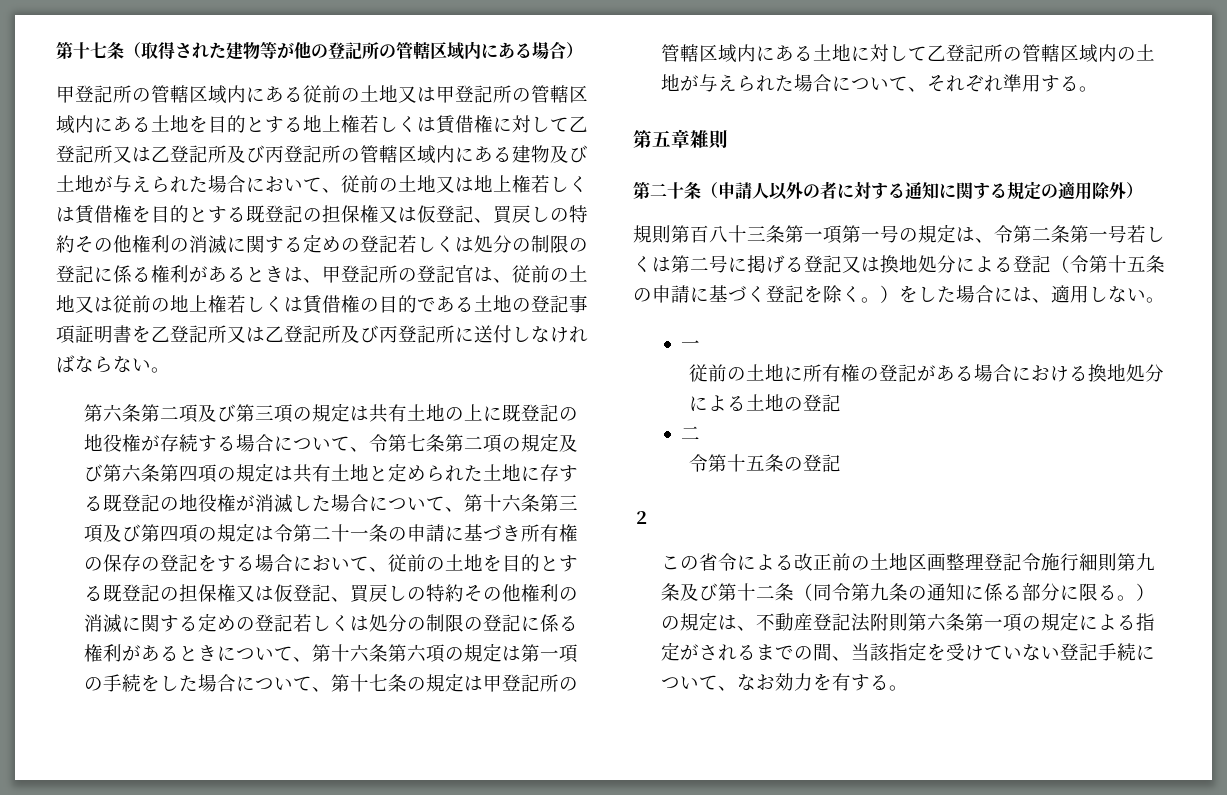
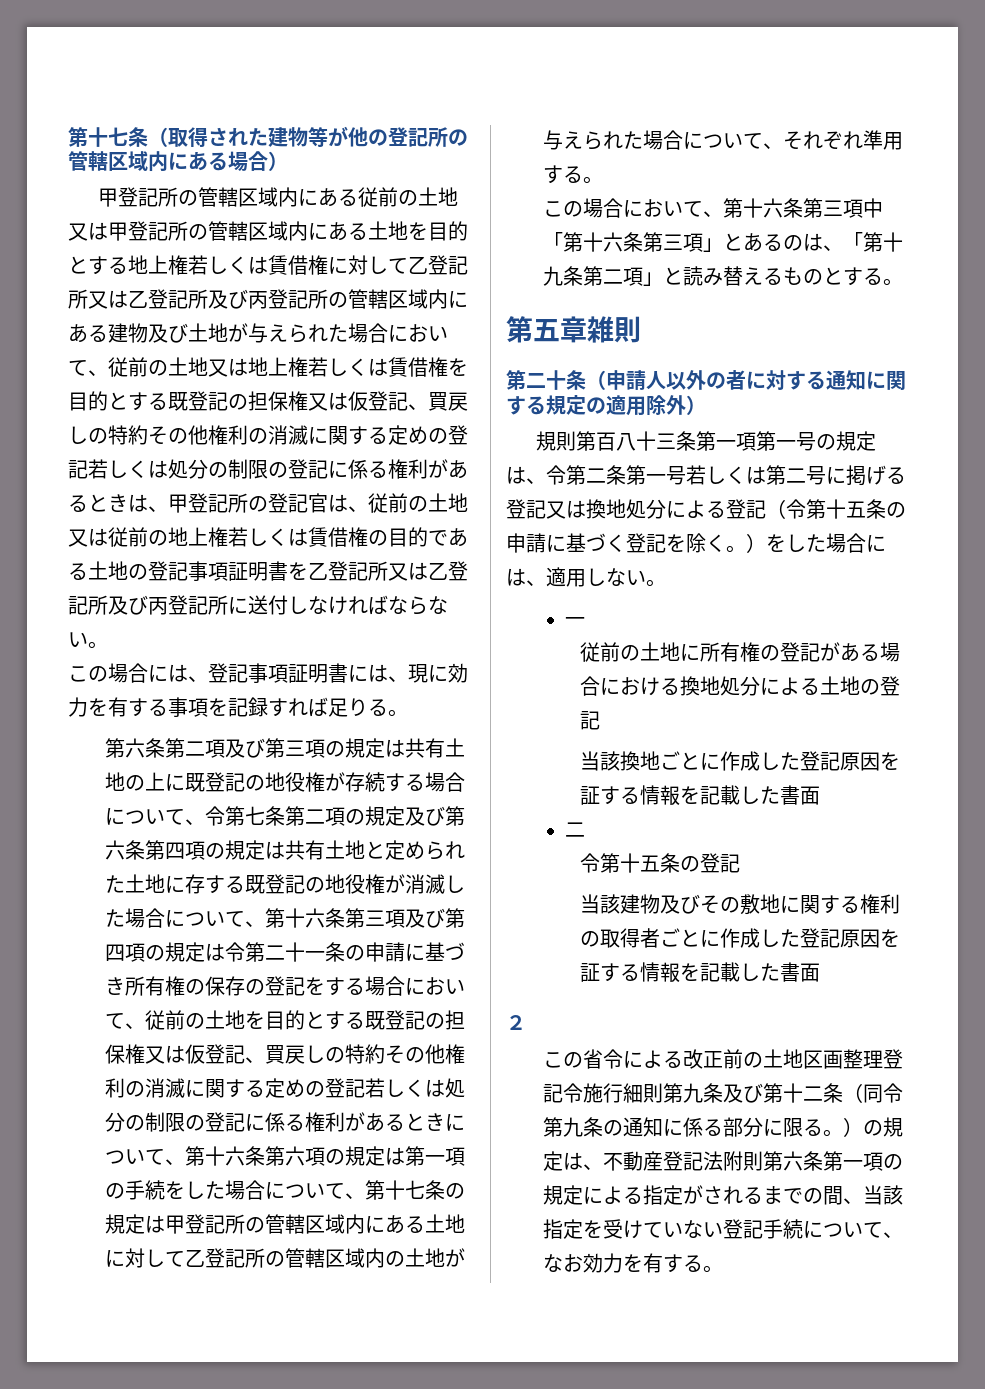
+ この場合には、登記事項証明書には、現に効力を有する事項を記録すれば足りる。
+ この場合において、第十六条第三項中「第十六条第三項」とあるのは、「第十九条第二項」と読み替えるものとする。
+ 当該換地ごとに作成した登記原因を証する情報を記載した書面
+ 当該建物及びその敷地に関する権利の取得者ごとに作成した登記原因を証する情報を記載した書面

